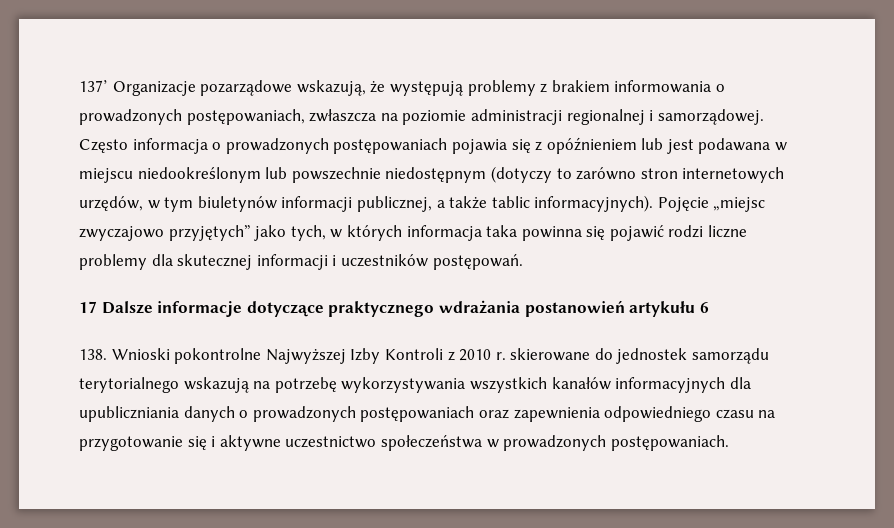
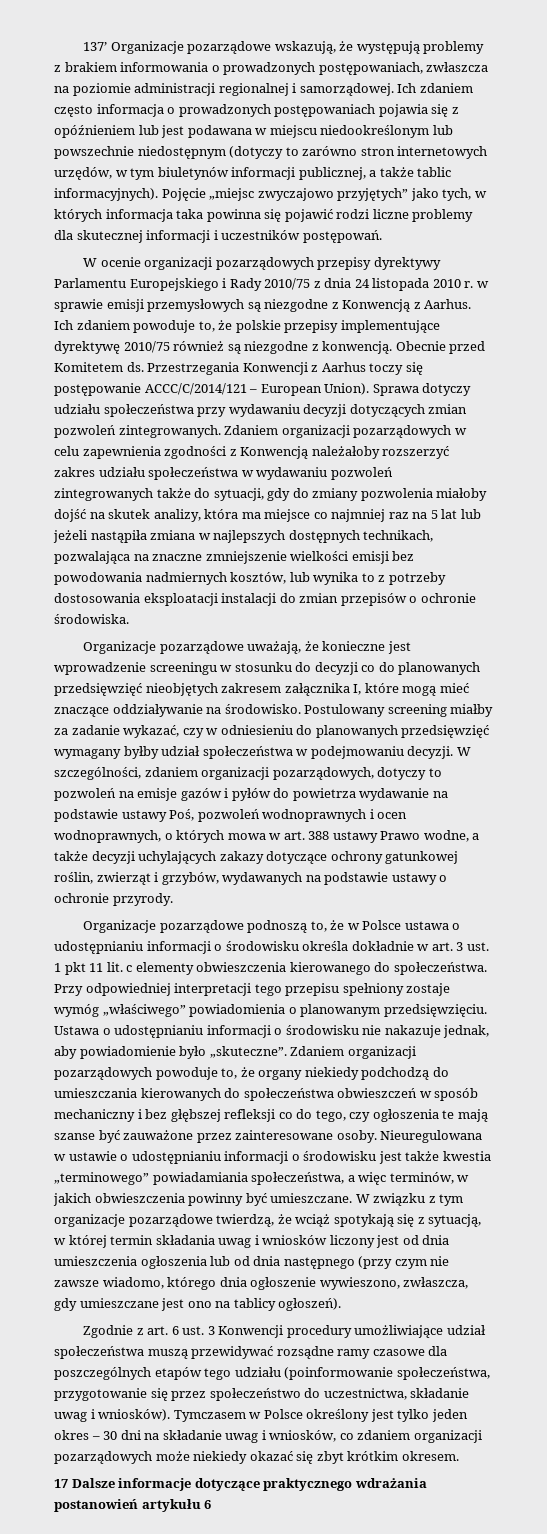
- Często informacja o prowadzonych postępowaniach pojawia się z opóźnieniem lub jest podawana w miejscu niedookreślonym lub powszechnie niedostępnym (dotyczy to zarówno stron internetowych urzędów, w tym biuletynów informacji publicznej, a także tablic informacyjnych).
+ Ich zdaniem często informacja o prowadzonych postępowaniach pojawia się z opóźnieniem lub jest podawana w miejscu niedookreślonym lub powszechnie niedostępnym (dotyczy to zarówno stron internetowych urzędów, w tym biuletynów informacji publicznej, a także tablic informacyjnych).
+ W ocenie organizacji pozarządowych przepisy dyrektywy Parlamentu Europejskiego i Rady 2010/75 z dnia 24 listopada 2010 r. w sprawie emisji przemysłowych są niezgodne z Konwencją z Aarhus. Ich zdaniem powoduje to, że polskie przepisy implementujące dyrektywę 2010/75 również są niezgodne z konwencją. Obecnie przed Komitetem ds. Przestrzegania Konwencji z Aarhus toczy się postępowanie ACCC/C/2014/121 – European Union). Sprawa dotyczy udziału społeczeństwa przy wydawaniu decyzji dotyczących zmian pozwoleń zintegrowanych. Zdaniem organizacji pozarządowych w celu zapewnienia zgodności z Konwencją należałoby rozszerzyć zakres udziału społeczeństwa w wydawaniu pozwoleń zintegrowanych także do sytuacji, gdy do zmiany pozwolenia miałoby dojść na skutek analizy, która ma miejsce co najmniej raz na 5 lat lub jeżeli nastąpiła zmiana w najlepszych dostępnych technikach, pozwalająca na znaczne zmniejszenie wielkości emisji bez powodowania nadmiernych kosztów, lub wynika to z potrzeby dostosowania eksploatacji instalacji do zmian przepisów o ochronie środowiska.
+ Organizacje pozarządowe uważają, że konieczne jest wprowadzenie screeningu w stosunku do decyzji co do planowanych przedsięwzięć nieobjętych zakresem załącznika I, które mogą mieć znaczące oddziaływanie na środowisko. Postulowany screening miałby za zadanie wykazać, czy w odniesieniu do planowanych przedsięwzięć wymagany byłby udział społeczeństwa w podejmowaniu decyzji. W szczególności, zdaniem organizacji pozarządowych, dotyczy to pozwoleń na emisje gazów i pyłów do powietrza wydawanie na podstawie ustawy Poś, pozwoleń wodnoprawnych i ocen wodnoprawnych, o których mowa w art. 388 ustawy Prawo wodne, a także decyzji uchylających zakazy dotyczące ochrony gatunkowej roślin, zwierząt i grzybów, wydawanych na podstawie ustawy o ochronie przyrody.
+ Organizacje pozarządowe podnoszą to, że w Polsce ustawa o udostępnianiu informacji o środowisku określa dokładnie w art. 3 ust. 1 pkt 11 lit. c elementy obwieszczenia kierowanego do społeczeństwa. Przy odpowiedniej interpretacji tego przepisu spełniony zostaje wymóg „właściwego” powiadomienia o planowanym przedsięwzięciu. Ustawa o udostępnianiu informacji o środowisku nie nakazuje jednak, aby powiadomienie było „skuteczne”. Zdaniem organizacji pozarządowych powoduje to, że organy niekiedy podchodzą do umieszczania kierowanych do społeczeństwa obwieszczeń w sposób mechaniczny i bez głębszej refleksji co do tego, czy ogłoszenia te mają szanse być zauważone przez zainteresowane osoby. Nieuregulowana w ustawie o udostępnianiu informacji o środowisku jest także kwestia „terminowego” powiadamiania społeczeństwa, a więc terminów, w jakich obwieszczenia powinny być umieszczane. W związku z tym organizacje pozarządowe twierdzą, że wciąż spotykają się z sytuacją, w której termin składania uwag i wniosków liczony jest od dnia umieszczenia ogłoszenia lub od dnia następnego (przy czym nie zawsze wiadomo, którego dnia ogłoszenie wywieszono, zwłaszcza, gdy umieszczane jest ono na tablicy ogłoszeń).
+ Zgodnie z art. 6 ust. 3 Konwencji procedury umożliwiające udział społeczeństwa muszą przewidywać rozsądne ramy czasowe dla poszczególnych etapów tego udziału (poinformowanie społeczeństwa, przygotowanie się przez społeczeństwo do uczestnictwa, składanie uwag i wniosków). Tymczasem w Polsce określony jest tylko jeden okres – 30 dni na składanie uwag i wniosków, co zdaniem organizacji pozarządowych może niekiedy okazać się zbyt krótkim okresem.
- 138. Wnioski pokontrolne Najwyższej Izby Kontroli z 2010 r. skierowane do jednostek samorządu terytorialnego wskazują na potrzebę wykorzystywania wszystkich kanałów informacyjnych dla upubliczniania danych o prowadzonych postępowaniach oraz zapewnienia odpowiedniego czasu na przygotowanie się i aktywne uczestnictwo społeczeństwa w prowadzonych postępowaniach.

